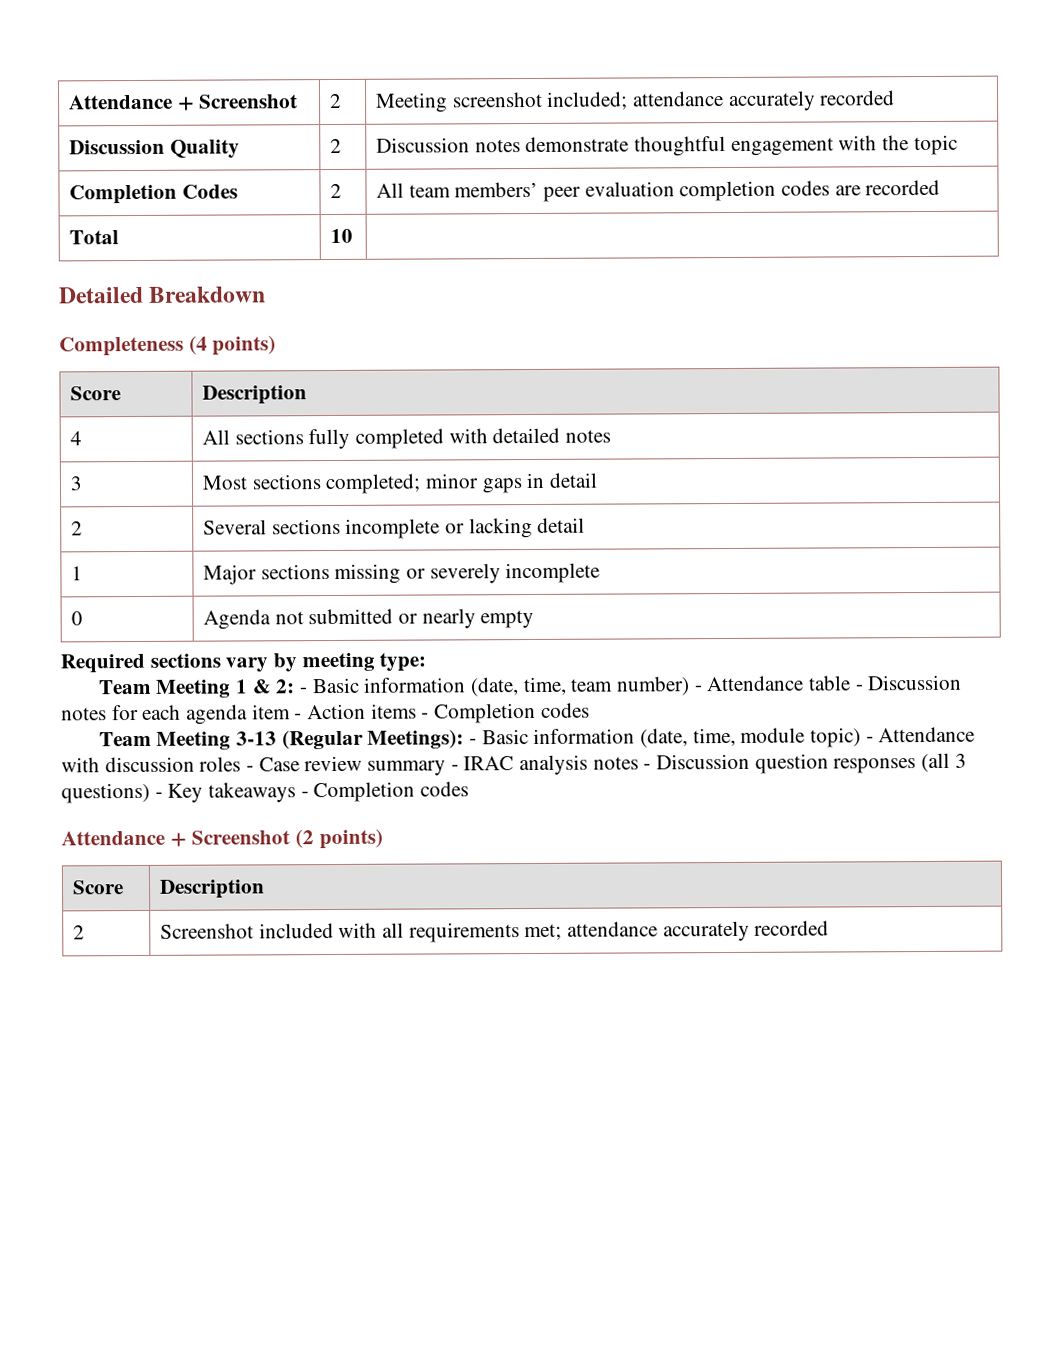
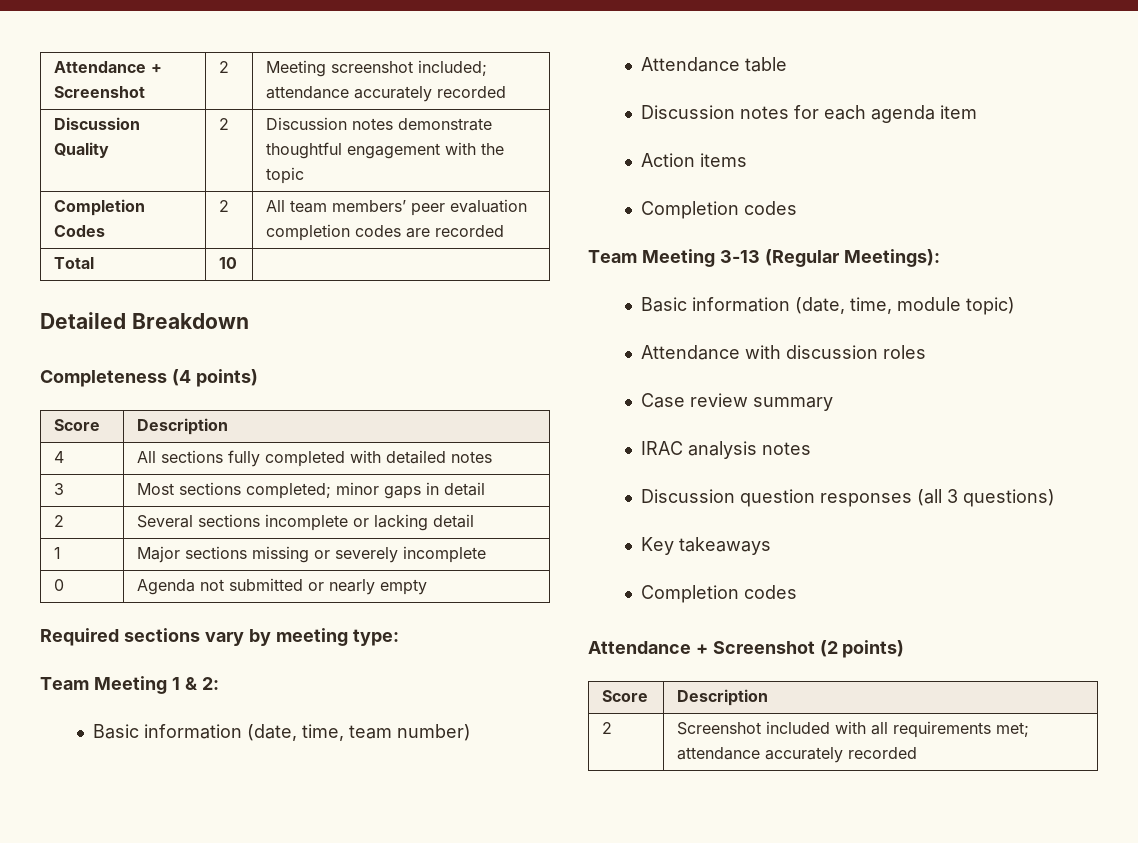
- Team Meeting 1 & 2: - Basic information (date, time, team number) - Attendance table - Discussion notes for each agenda item - Action items - Completion codes
+ Team Meeting 1 & 2:
+ Basic information (date, time, team number)
+ Attendance table
+ Discussion notes for each agenda item
+ Action items
+ Completion codes
- Team Meeting 3-13 (Regular Meetings): - Basic information (date, time, module topic) - Attendance with discussion roles - Case review summary - IRAC analysis notes - Discussion question responses (all 3 questions) - Key takeaways - Completion codes
+ Team Meeting 3-13 (Regular Meetings):
+ Basic information (date, time, module topic)
+ Attendance with discussion roles
+ Case review summary
+ IRAC analysis notes
+ Discussion question responses (all 3 questions)
+ Key takeaways
+ Completion codes

